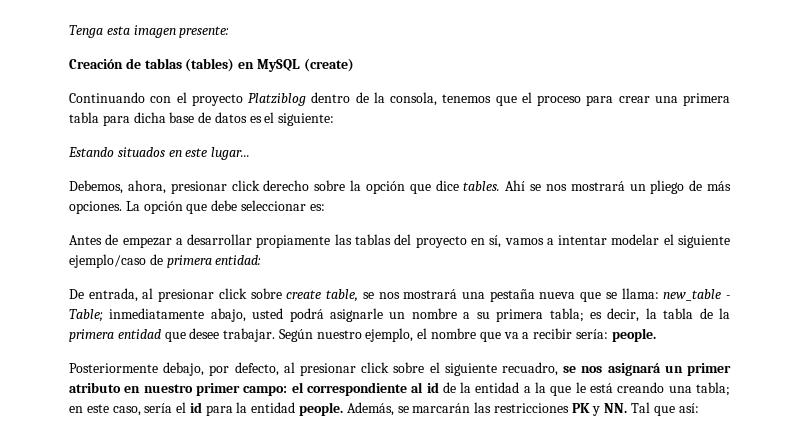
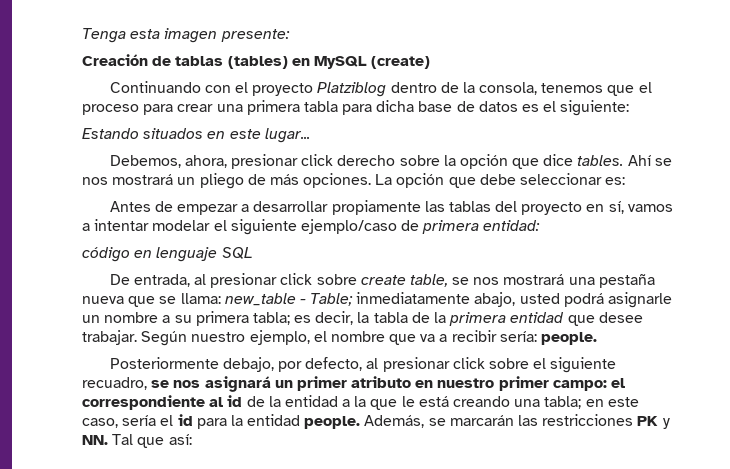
+ código en lenguaje SQL

